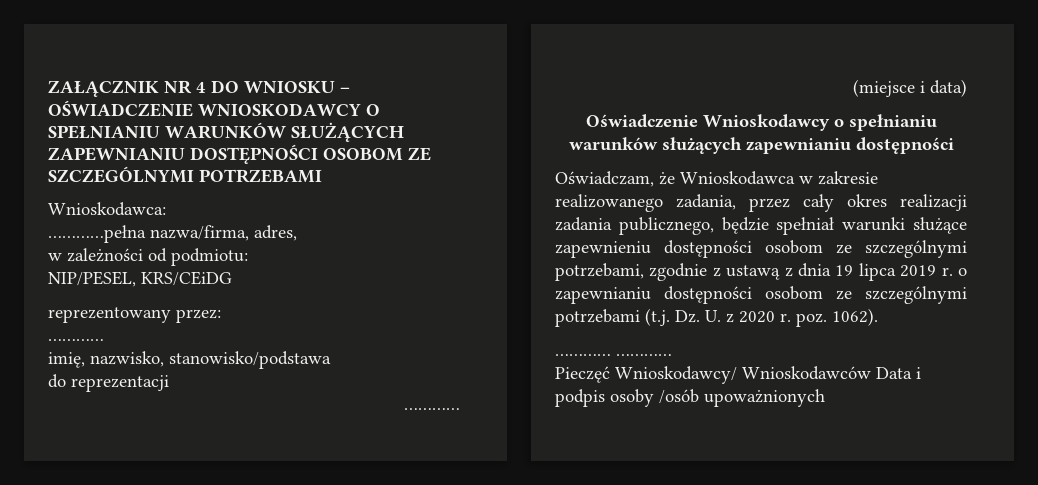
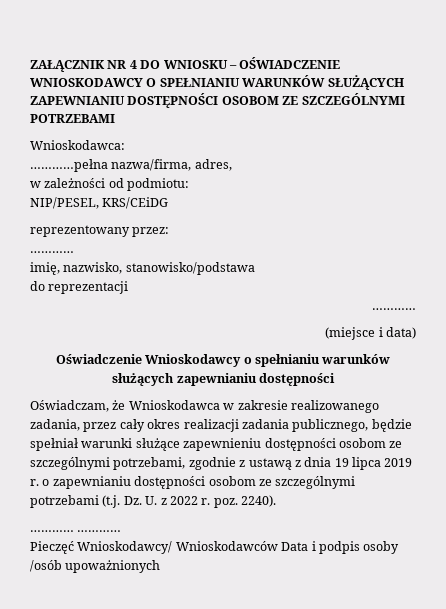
- Oświadczam, że Wnioskodawca w zakresie realizowanego zadania, przez cały okres realizacji zadania publicznego, będzie spełniał warunki służące zapewnieniu dostępności osobom ze szczególnymi potrzebami, zgodnie z ustawą z dnia 19 lipca 2019 r. o zapewnianiu dostępności osobom ze szczególnymi potrzebami (t.j. Dz. U. z 2020 r. poz. 1062).
+ Oświadczam, że Wnioskodawca w zakresie realizowanego zadania, przez cały okres realizacji zadania publicznego, będzie spełniał warunki służące zapewnieniu dostępności osobom ze szczególnymi potrzebami, zgodnie z ustawą z dnia 19 lipca 2019 r. o zapewnianiu dostępności osobom ze szczególnymi potrzebami (t.j. Dz. U. z 2022 r. poz. 2240).

